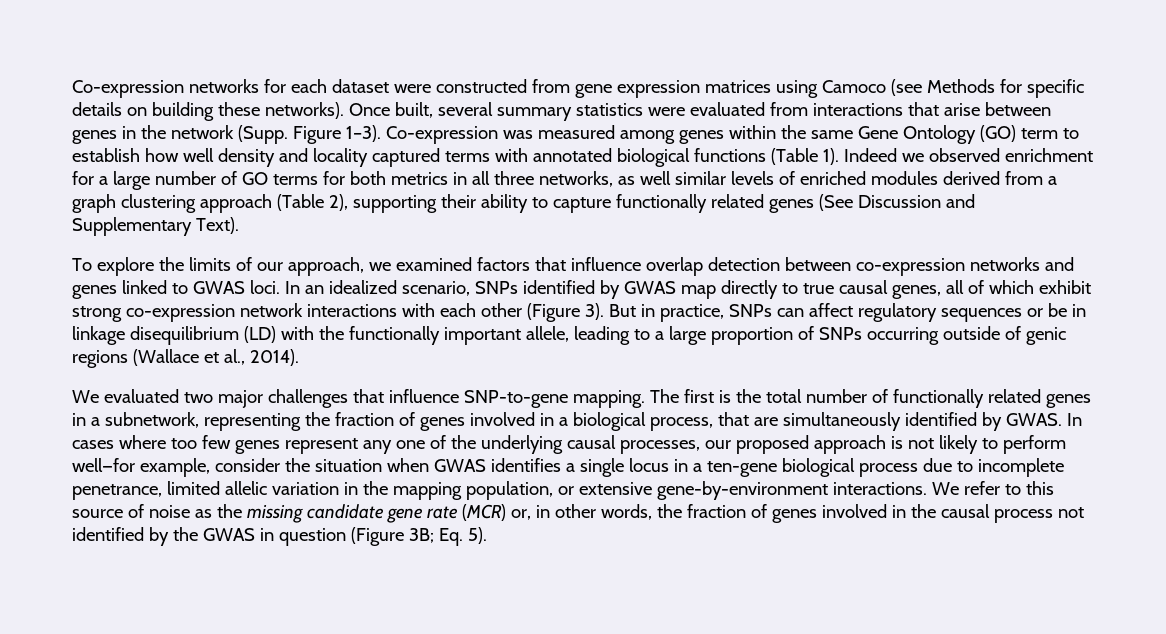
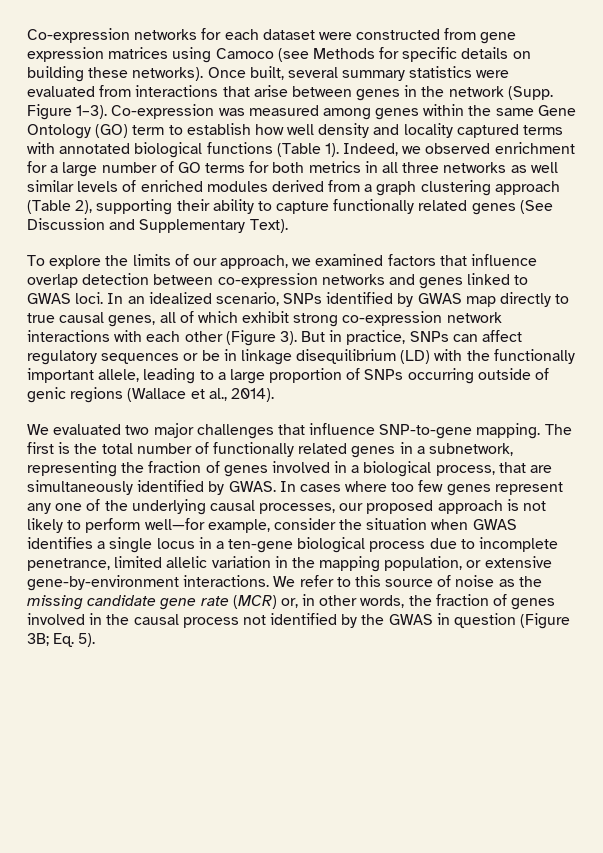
- Indeed we observed enrichment for a large number of GO terms for both metrics in all three networks, as well similar levels of enriched modules derived from a graph clustering approach (Table 2), supporting their ability to capture functionally related genes (See Discussion and Supplementary Text).
+ Indeed, we observed enrichment for a large number of GO terms for both metrics in all three networks as well similar levels of enriched modules derived from a graph clustering approach (Table 2), supporting their ability to capture functionally related genes (See Discussion and Supplementary Text).

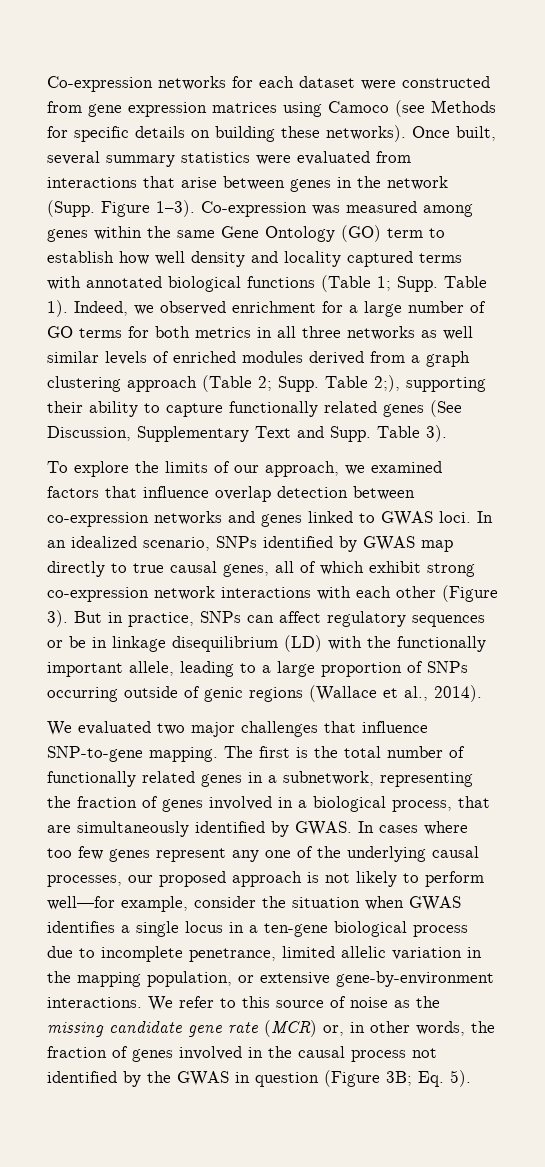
- Co-expression was measured among genes within the same Gene Ontology (GO) term to establish how well density and locality captured terms with annotated biological functions (Table 1).
+ Co-expression was measured among genes within the same Gene Ontology (GO) term to establish how well density and locality captured terms with annotated biological functions (Table 1; Supp. Table 1).
- Indeed, we observed enrichment for a large number of GO terms for both metrics in all three networks as well similar levels of enriched modules derived from a graph clustering approach (Table 2), supporting their ability to capture functionally related genes (See Discussion and Supplementary Text).
+ Indeed, we observed enrichment for a large number of GO terms for both metrics in all three networks as well similar levels of enriched modules derived from a graph clustering approach (Table 2; Supp. Table 2;), supporting their ability to capture functionally related genes (See Discussion, Supplementary Text and Supp. Table 3).

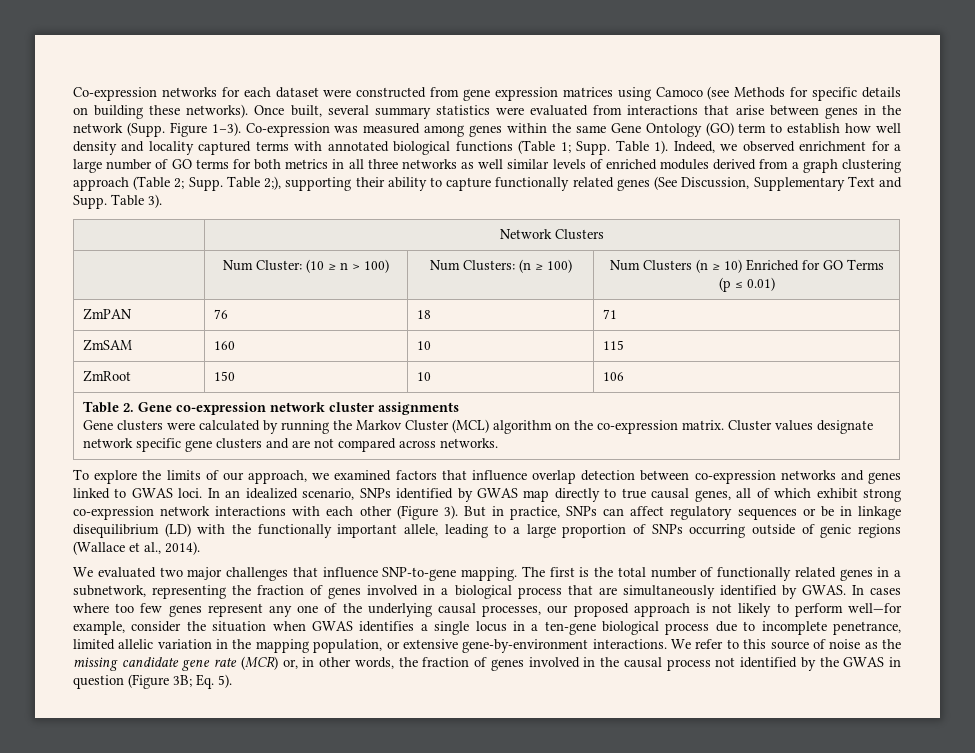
+ | Network Clusters
+ | Num Cluster: (10 ≥ n > 100) | Num Clusters: (n ≥ 100) | Num Clusters (n ≥ 10) Enriched for GO Terms (p ≤ 0.01)
+ ZmPAN | 76 | 18 | 71
+ ZmSAM | 160 | 10 | 115
+ ZmRoot | 150 | 10 | 106
+ Table 2. Gene co-expression network cluster assignments
+ Gene clusters were calculated by running the Markov Cluster (MCL) algorithm on the co-expression matrix. Cluster values designate network specific gene clusters and are not compared across networks.
- The first is the total number of functionally related genes in a subnetwork, representing the fraction of genes involved in a biological process, that are simultaneously identified by GWAS.
+ The first is the total number of functionally related genes in a subnetwork, representing the fraction of genes involved in a biological process that are simultaneously identified by GWAS.

